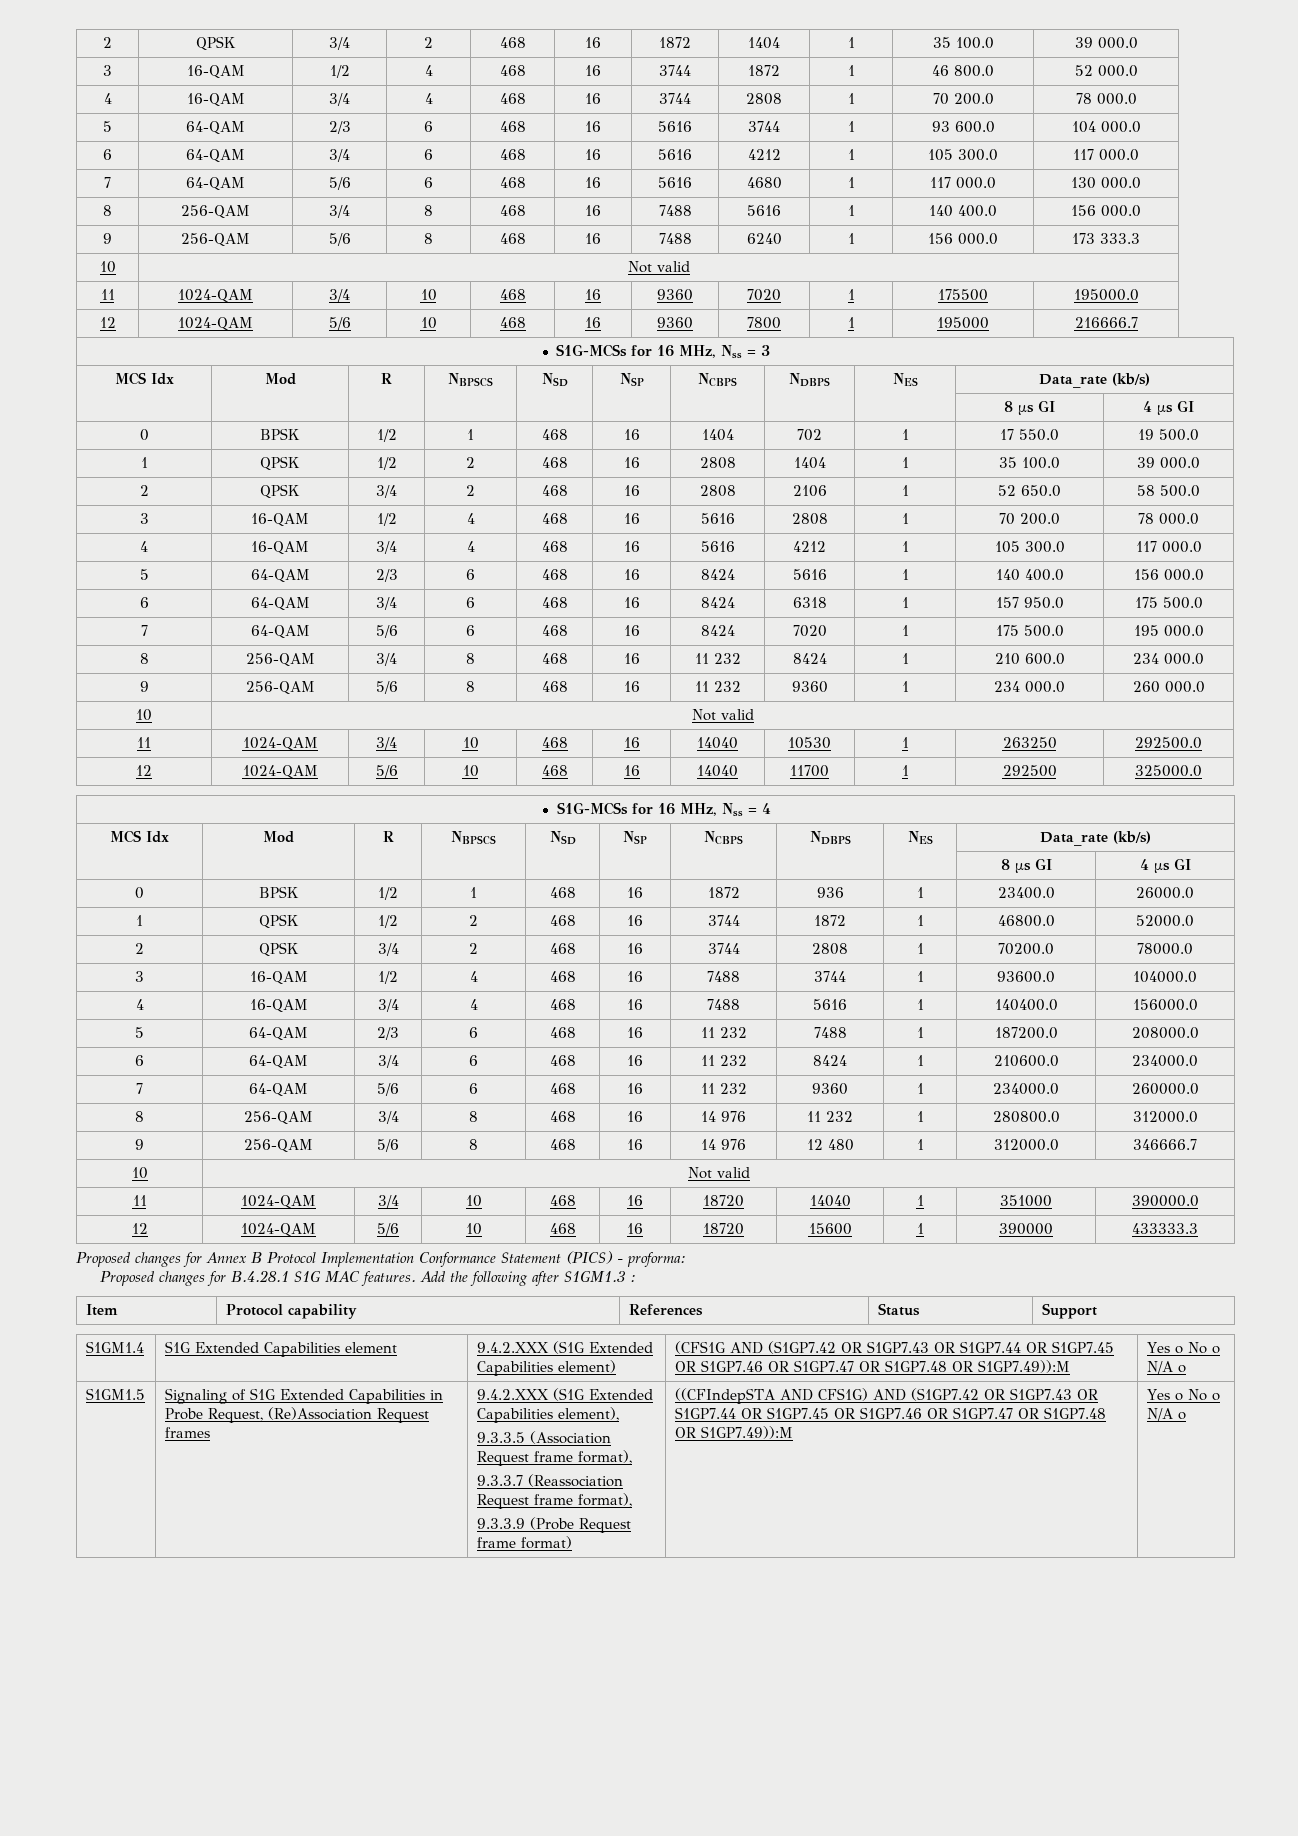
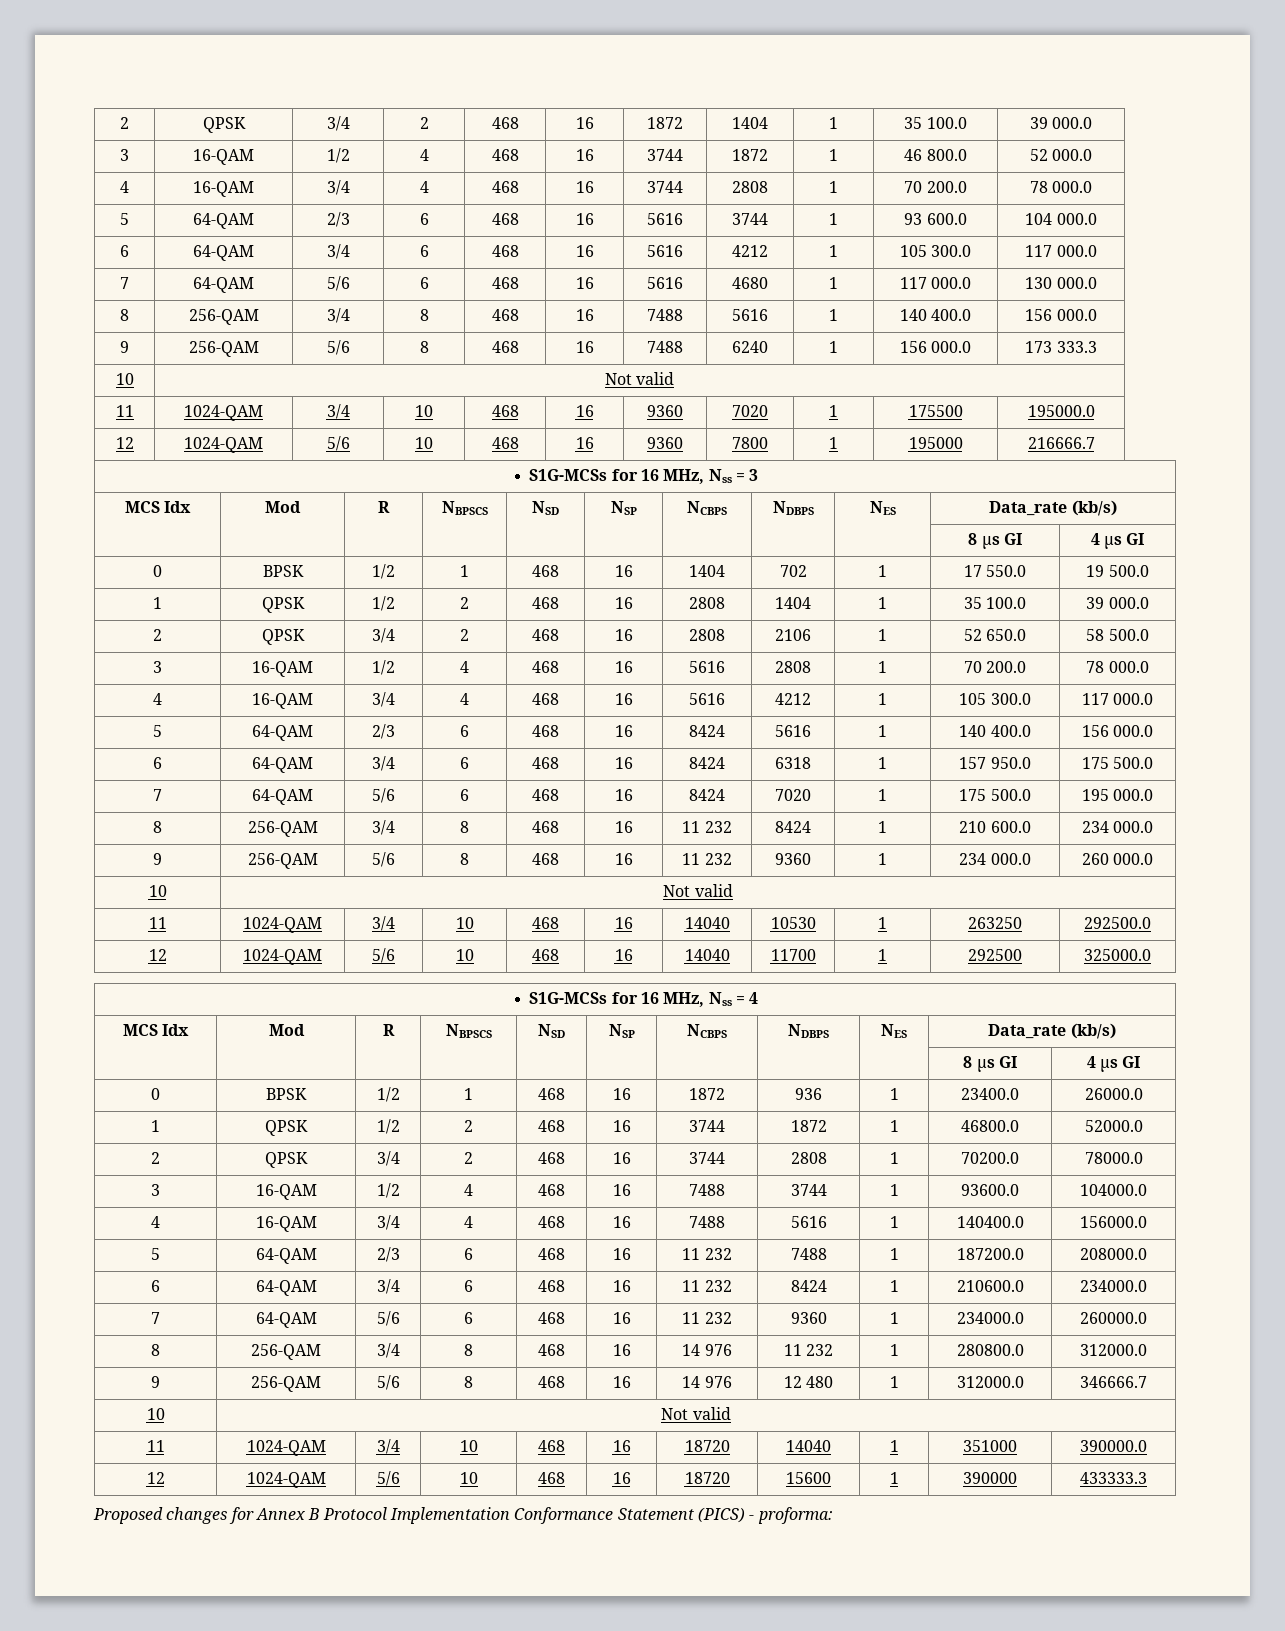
- Proposed changes for B.4.28.1 S1G MAC features. Add the following after S1GM1.3 :
- Item | Protocol capability | References | Status | Support
- S1GM1.4 | S1G Extended Capabilities element | 9.4.2.XXX (S1G Extended Capabilities element) | (CFS1G AND (S1GP7.42 OR S1GP7.43 OR S1GP7.44 OR S1GP7.45 OR S1GP7.46 OR S1GP7.47 OR S1GP7.48 OR S1GP7.49)):M | Yes o No o N/A o
- S1GM1.5 | Signaling of S1G Extended Capabilities in Probe Request, (Re)Association Request frames | 9.4.2.XXX (S1G Extended Capabilities element),
- 9.3.3.5 (Association Request frame format),
- 9.3.3.7 (Reassociation Request frame format),
- 9.3.3.9 (Probe Request frame format) | ((CFIndepSTA AND CFS1G) AND (S1GP7.42 OR S1GP7.43 OR S1GP7.44 OR S1GP7.45 OR S1GP7.46 OR S1GP7.47 OR S1GP7.48 OR S1GP7.49)):M | Yes o No o N/A o

